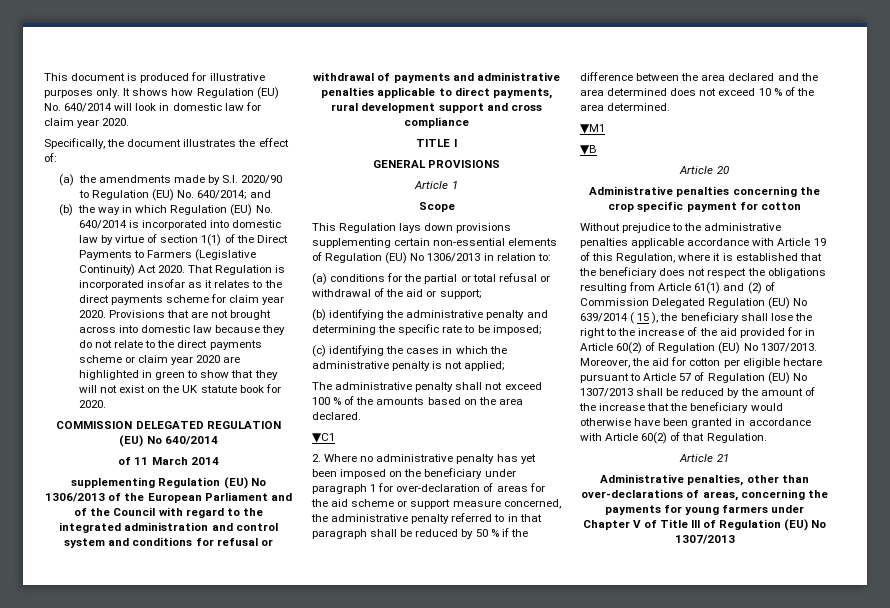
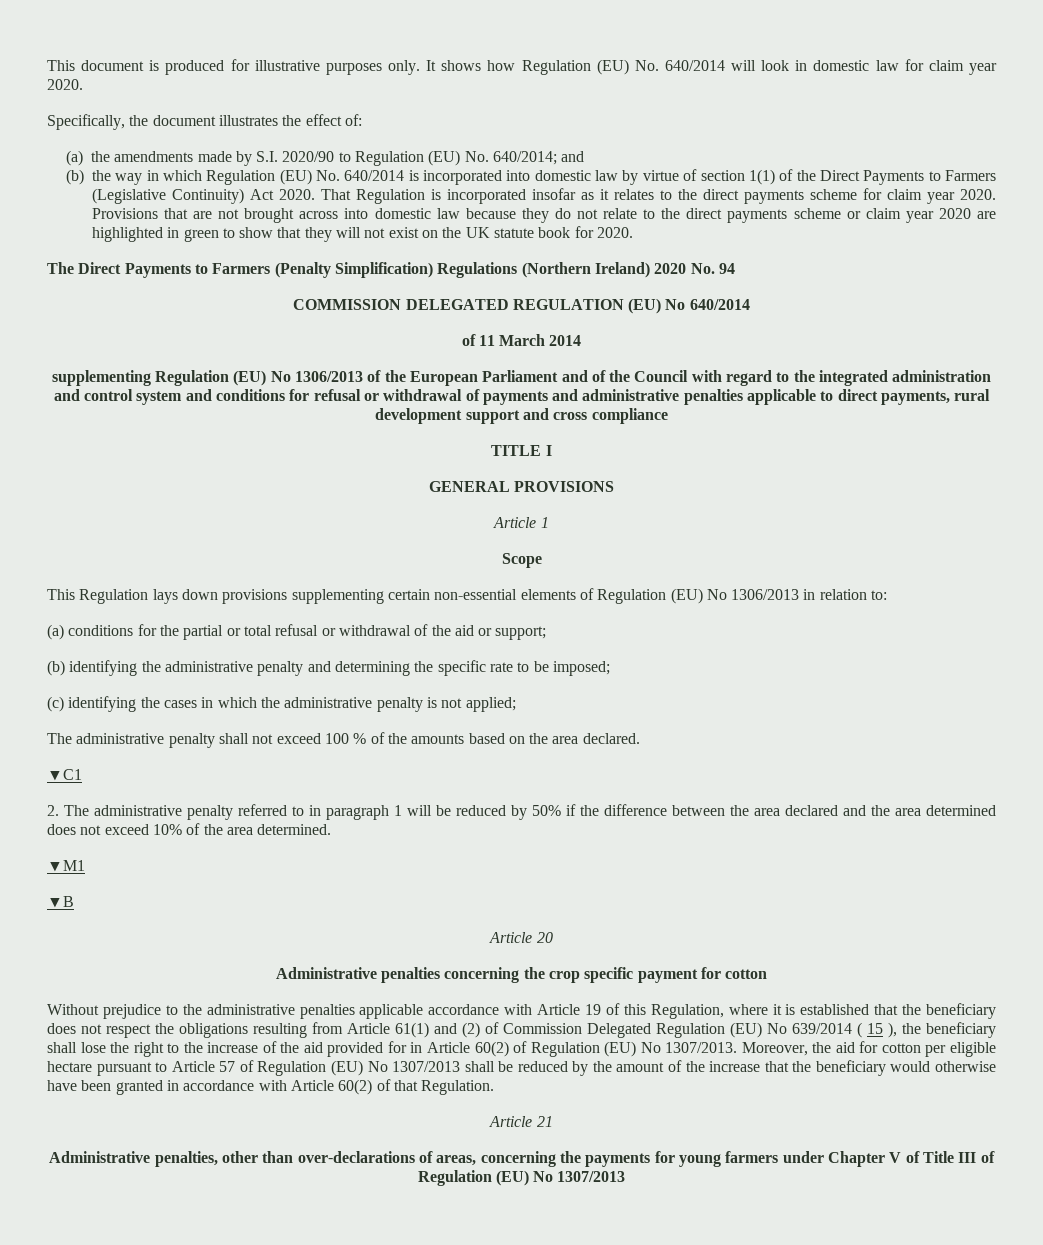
+ The Direct Payments to Farmers (Penalty Simplification) Regulations (Northern Ireland) 2020 No. 94
- 2. Where no administrative penalty has yet been imposed on the beneficiary under paragraph 1 for over-declaration of areas for the aid scheme or support measure concerned, the administrative penalty referred to in that paragraph shall be reduced by 50 % if the difference between the area declared and the area determined does not exceed 10 % of the area determined.
+ 2. The administrative penalty referred to in paragraph 1 will be reduced by 50% if the difference between the area declared and the area determined does not exceed 10% of the area determined.

